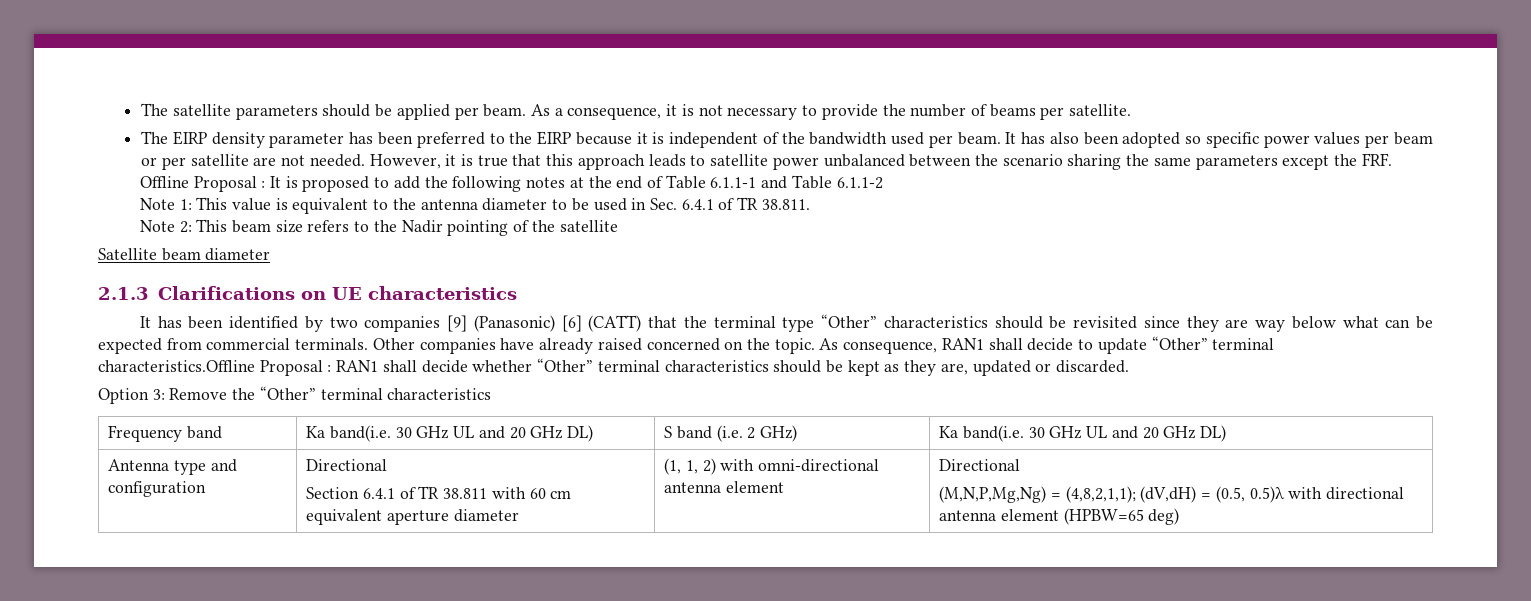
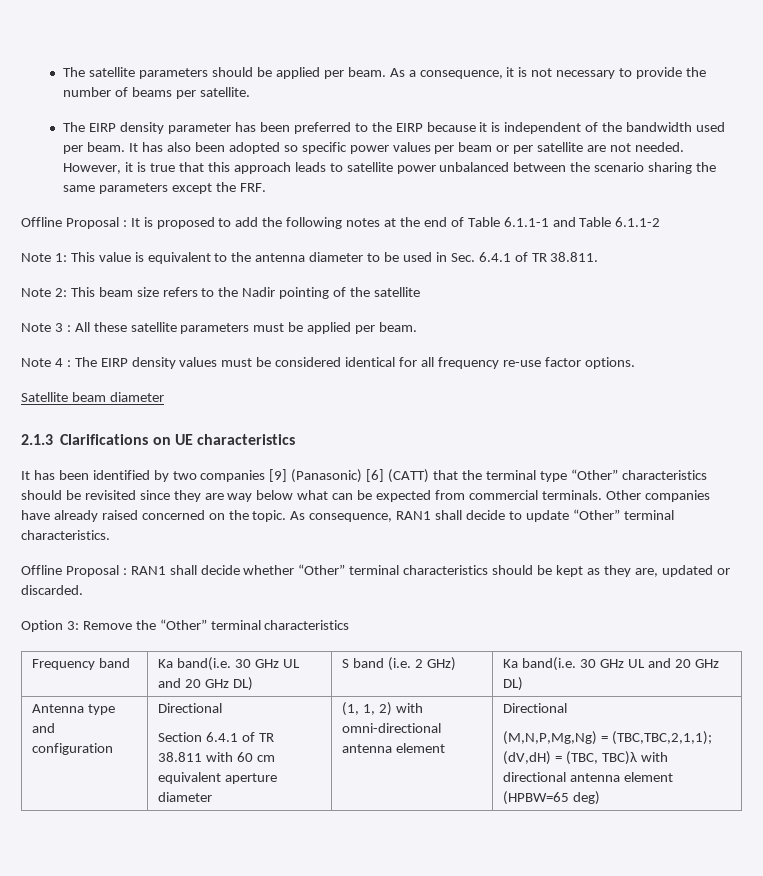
+ Note 3 : All these satellite parameters must be applied per beam.
+ Note 4 : The EIRP density values must be considered identical for all frequency re-use factor options.
- As consequence, RAN1 shall decide to update “Other” terminal characteristics.Offline Proposal : RAN1 shall decide whether “Other” terminal characteristics should be kept as they are, updated or discarded.
+ As consequence, RAN1 shall decide to update “Other” terminal characteristics.
+ Offline Proposal : RAN1 shall decide whether “Other” terminal characteristics should be kept as they are, updated or discarded.
  Antenna type and configuration | Directional
  Section 6.4.1 of TR 38.811 with 60 cm equivalent aperture diameter | (1, 1, 2) with omni-directional antenna element | Directional
- (M,N,P,Mg,Ng) = (4,8,2,1,1); (dV,dH) = (0.5, 0.5)λ with directional antenna element (HPBW=65 deg)
+ (M,N,P,Mg,Ng) = (TBC,TBC,2,1,1); (dV,dH) = (TBC, TBC)λ with directional antenna element (HPBW=65 deg)

